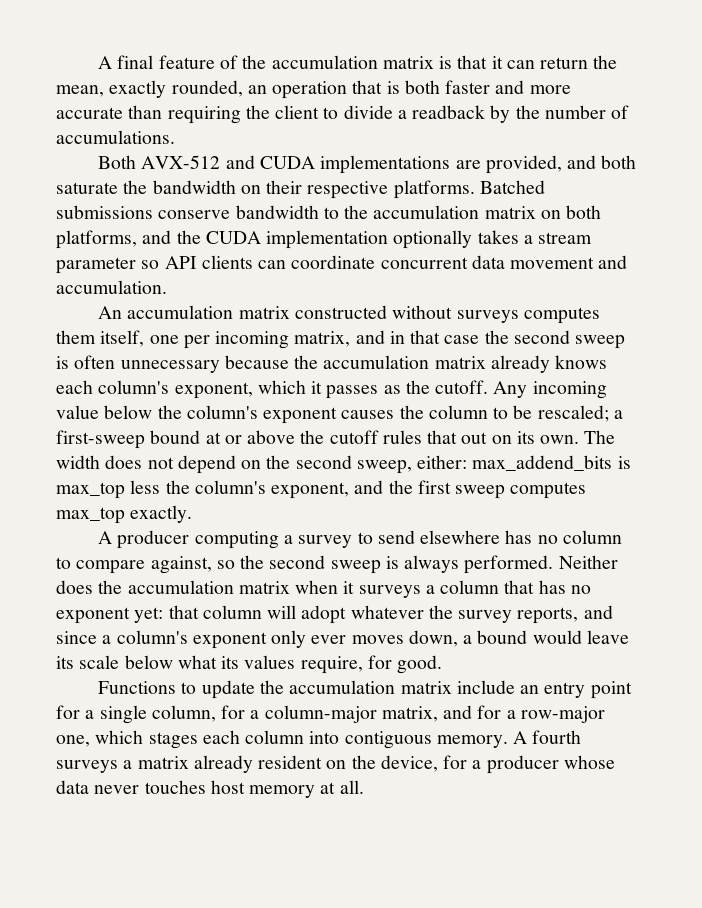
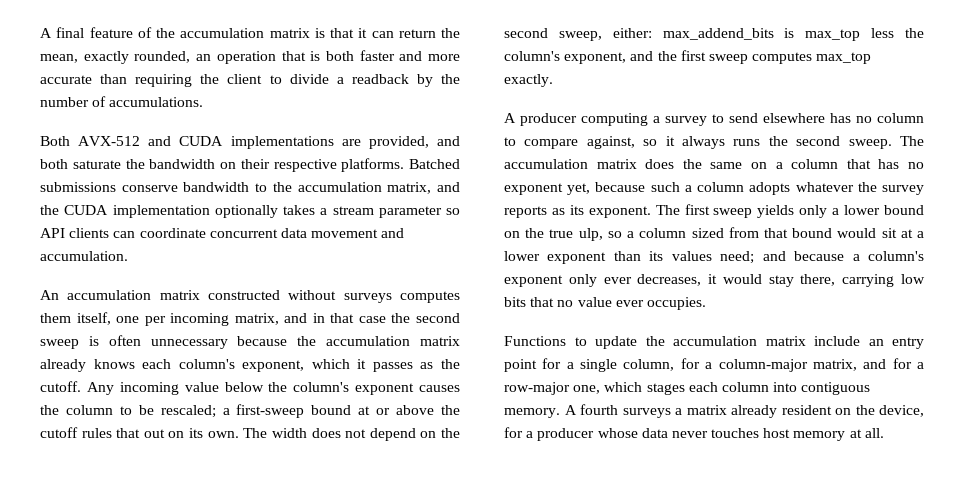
- Batched submissions conserve bandwidth to the accumulation matrix on both platforms, and the CUDA implementation optionally takes a stream parameter so API clients can coordinate concurrent data movement and accumulation.
+ Batched submissions conserve bandwidth to the accumulation matrix, and the CUDA implementation optionally takes a stream parameter so API clients can coordinate concurrent data movement and accumulation.
- A producer computing a survey to send elsewhere has no column to compare against, so the second sweep is always performed. Neither does the accumulation matrix when it surveys a column that has no exponent yet: that column will adopt whatever the survey reports, and since a column's exponent only ever moves down, a bound would leave its scale below what its values require, for good.
+ A producer computing a survey to send elsewhere has no column to compare against, so it always runs the second sweep. The accumulation matrix does the same on a column that has no exponent yet, because such a column adopts whatever the survey reports as its exponent. The first sweep yields only a lower bound on the true ulp, so a column sized from that bound would sit at a lower exponent than its values need; and because a column's exponent only ever decreases, it would stay there, carrying low bits that no value ever occupies.

